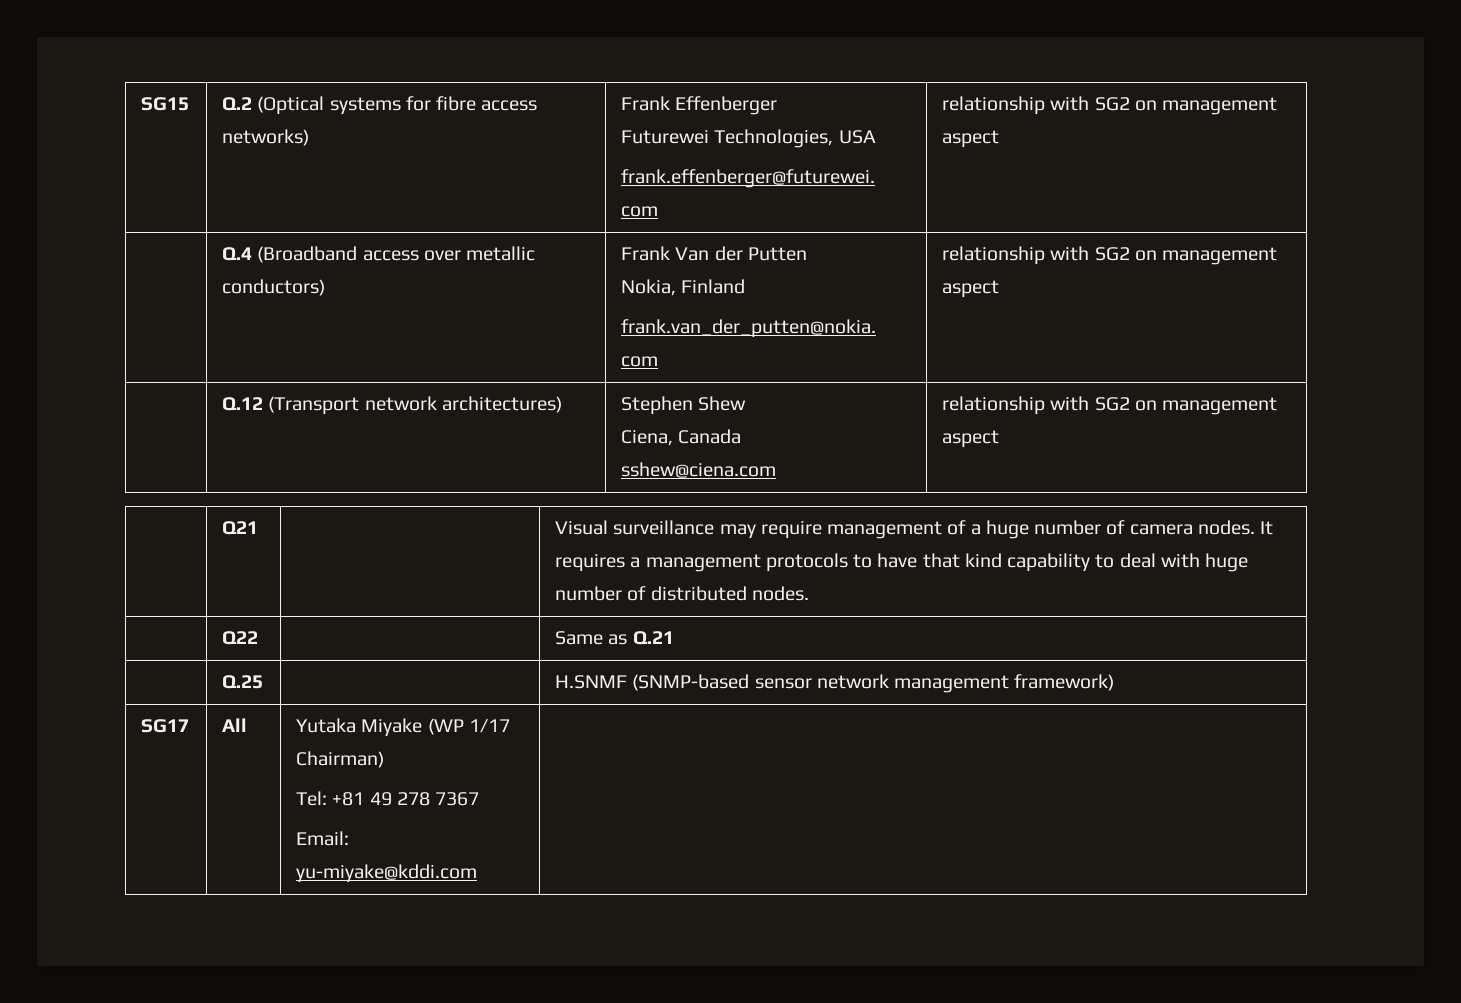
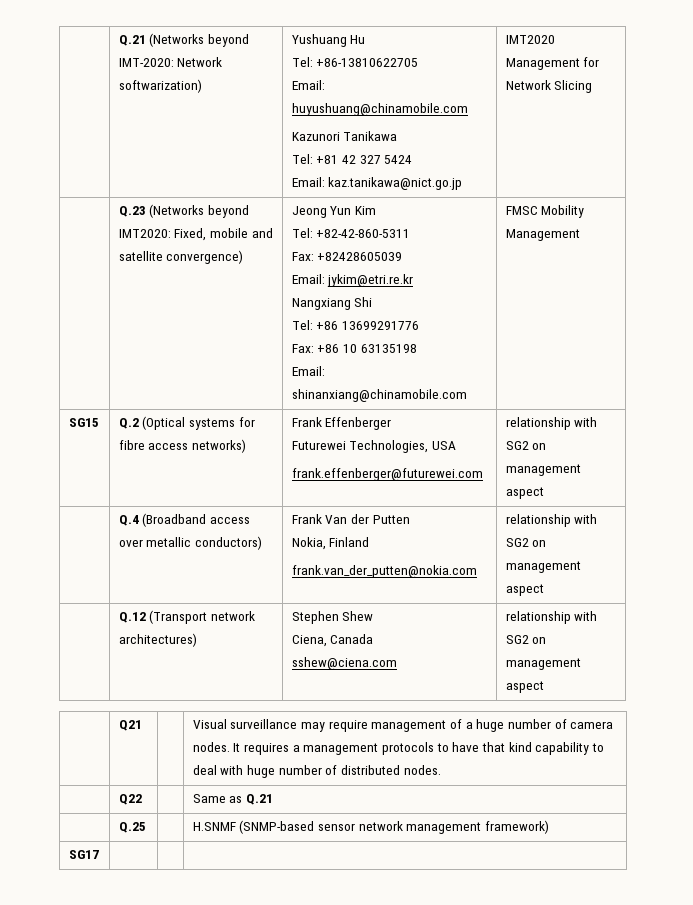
+ | Q.21 (Networks beyond IMT-2020: Network softwarization) | Yushuang Hu
+ Tel: +86-13810622705
+ Email: huyushuang@chinamobile.com
+ Kazunori Tanikawa
+ Tel: +81 42 327 5424
+ Email: kaz.tanikawa@nict.go.jp | IMT2020 Management for Network Slicing
+ | Q.23 (Networks beyond IMT2020: Fixed, mobile and satellite convergence) | Jeong Yun Kim
+ Tel: +82-42-860-5311
+ Fax: +82428605039
+ Email: jykim@etri.re.kr
+ Nangxiang Shi
+ Tel: +86 13699291776
+ Fax: +86 10 63135198
+ Email: shinanxiang@chinamobile.com | FMSC Mobility Management
- SG17 | All | Yutaka Miyake (WP 1/17 Chairman)
- Tel: +81 49 278 7367
- Email: yu-miyake@kddi.com |
+ SG17 | | |

